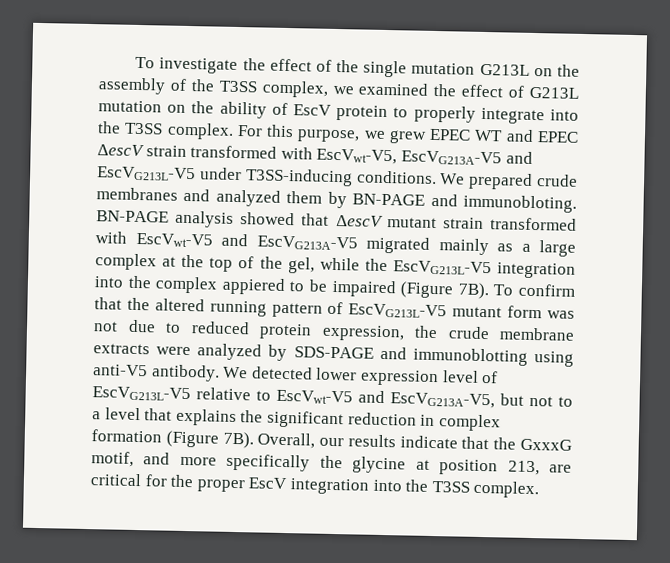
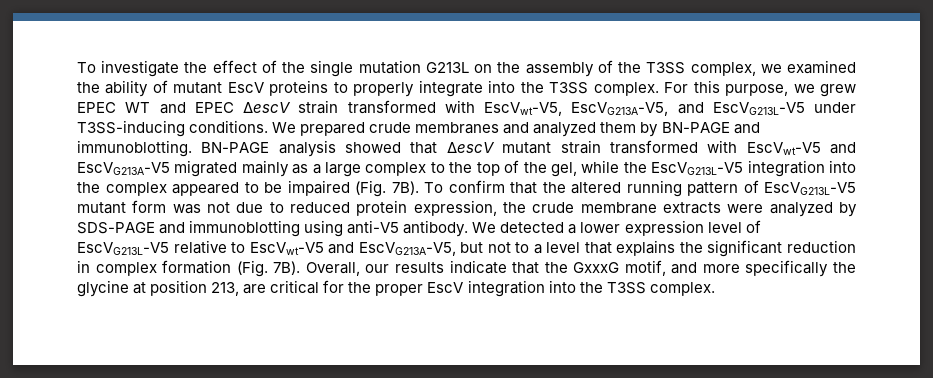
- To investigate the effect of the single mutation G213L on the assembly of the T3SS complex, we examined the effect of G213L mutation on the ability of EscV protein to properly integrate into the T3SS complex.
+ To investigate the effect of the single mutation G213L on the assembly of the T3SS complex, we examined the ability of mutant EscV proteins to properly integrate into the T3SS complex.
- For this purpose, we grew EPEC WT and EPEC ΔescV strain transformed with EscVwt-V5, EscVG213A-V5 and EscVG213L-V5 under T3SS-inducing conditions.
+ For this purpose, we grew EPEC WT and EPEC ΔescV strain transformed with EscVwt-V5, EscVG213A-V5, and EscVG213L-V5 under T3SS-inducing conditions.
- We prepared crude membranes and analyzed them by BN-PAGE and immunobloting.
+ We prepared crude membranes and analyzed them by BN-PAGE and immunoblotting.
- BN-PAGE analysis showed that ΔescV mutant strain transformed with EscVwt-V5 and EscVG213A-V5 migrated mainly as a large complex at the top of the gel, while the EscVG213L-V5 integration into the complex appiered to be impaired (Figure 7B).
+ BN-PAGE analysis showed that ΔescV mutant strain transformed with EscVwt-V5 and EscVG213A-V5 migrated mainly as a large complex to the top of the gel, while the EscVG213L-V5 integration into the complex appeared to be impaired (Fig. 7B).
- We detected lower expression level of EscVG213L-V5 relative to EscVwt-V5 and EscVG213A-V5, but not to a level that explains the significant reduction in complex formation (Figure 7B).
+ We detected a lower expression level of EscVG213L-V5 relative to EscVwt-V5 and EscVG213A-V5, but not to a level that explains the significant reduction in complex formation (Fig. 7B).

